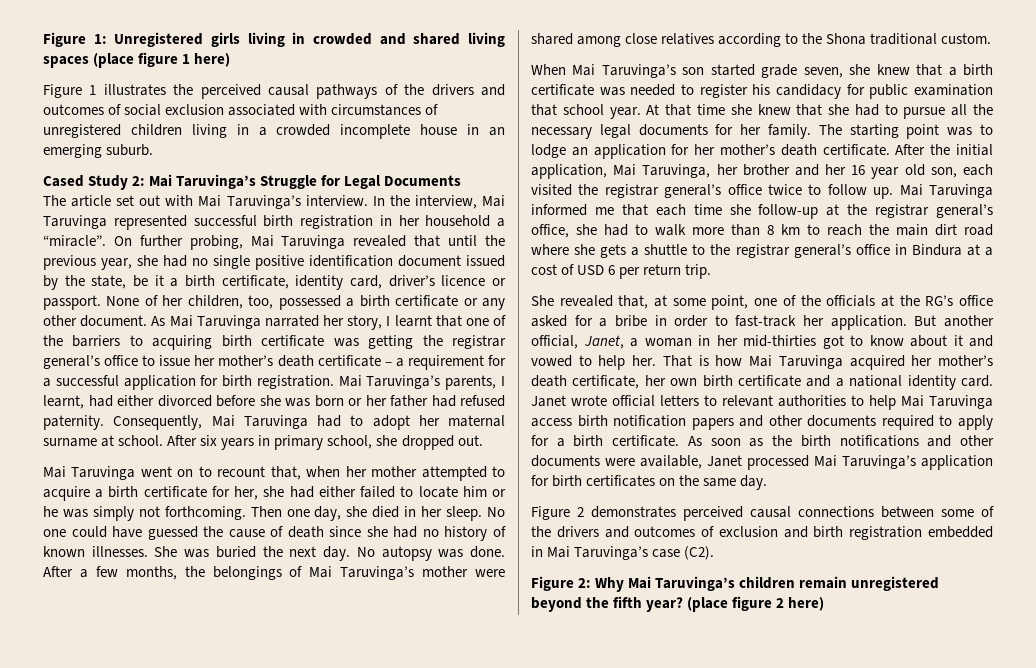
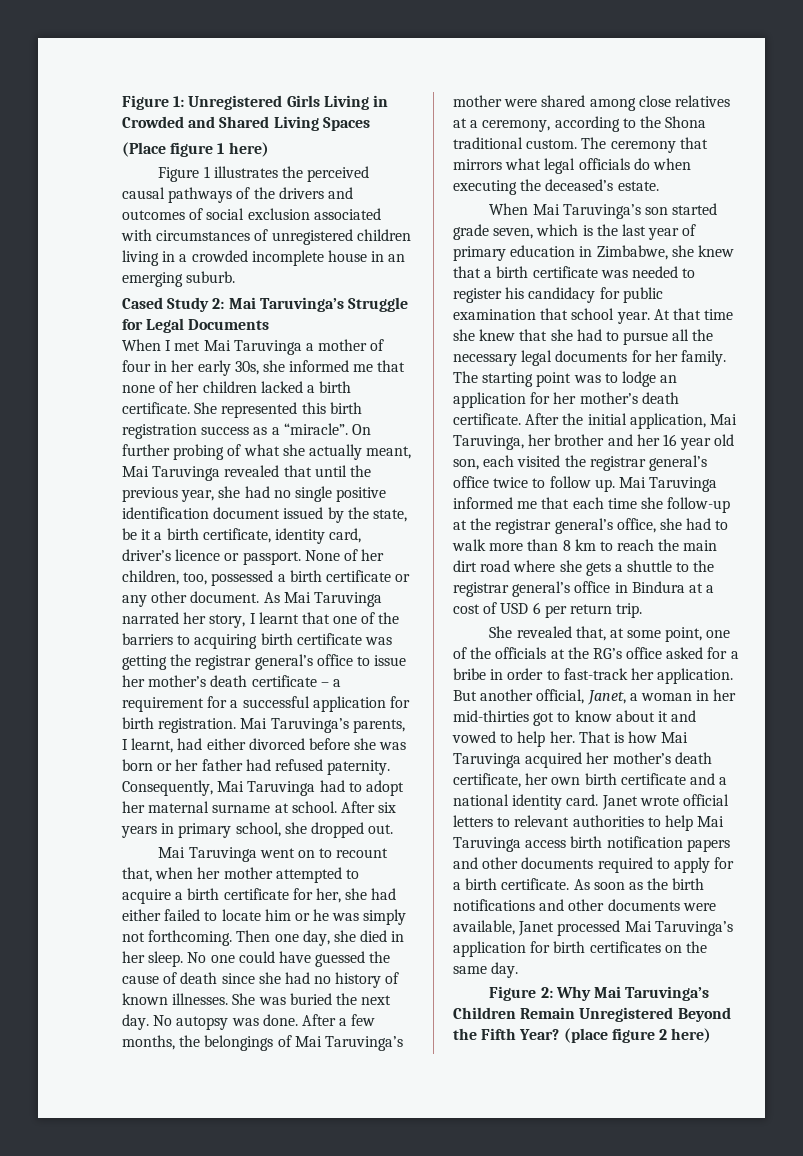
- Figure 1: Unregistered girls living in crowded and shared living spaces (place figure 1 here)
+ Figure 1: Unregistered Girls Living in Crowded and Shared Living Spaces
+ (Place figure 1 here)
- The article set out with Mai Taruvinga’s interview. In the interview, Mai Taruvinga represented successful birth registration in her household a “miracle”. On further probing, Mai Taruvinga revealed that until the previous year, she had no single positive identification document issued by the state, be it a birth certificate, identity card, driver’s licence or passport.
+ When I met Mai Taruvinga a mother of four in her early 30s, she informed me that none of her children lacked a birth certificate. She represented this birth registration success as a “miracle”. On further probing of what she actually meant, Mai Taruvinga revealed that until the previous year, she had no single positive identification document issued by the state, be it a birth certificate, identity card, driver’s licence or passport.
- After a few months, the belongings of Mai Taruvinga’s mother were shared among close relatives according to the Shona traditional custom.
+ After a few months, the belongings of Mai Taruvinga’s mother were shared among close relatives at a ceremony, according to the Shona traditional custom. The ceremony that mirrors what legal officials do when executing the deceased’s estate.
- When Mai Taruvinga’s son started grade seven, she knew that a birth certificate was needed to register his candidacy for public examination that school year.
+ When Mai Taruvinga’s son started grade seven, which is the last year of primary education in Zimbabwe, she knew that a birth certificate was needed to register his candidacy for public examination that school year.
- Figure 2 demonstrates perceived causal connections between some of the drivers and outcomes of exclusion and birth registration embedded in Mai Taruvinga’s case (C2).
- Figure 2: Why Mai Taruvinga’s children remain unregistered beyond the fifth year?
+ Figure 2: Why Mai Taruvinga’s Children Remain Unregistered Beyond the Fifth Year?

